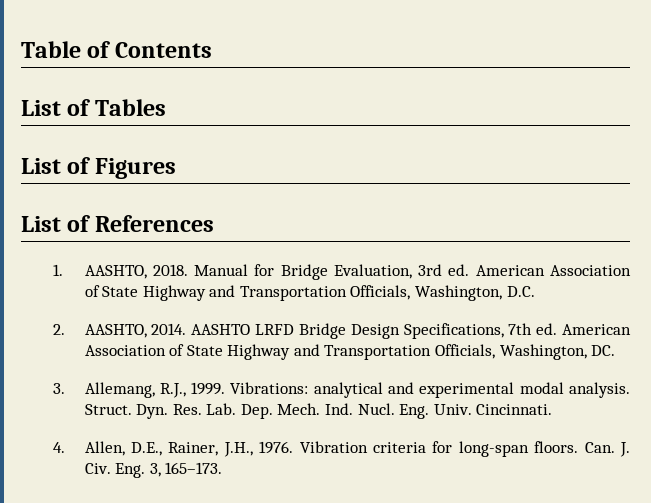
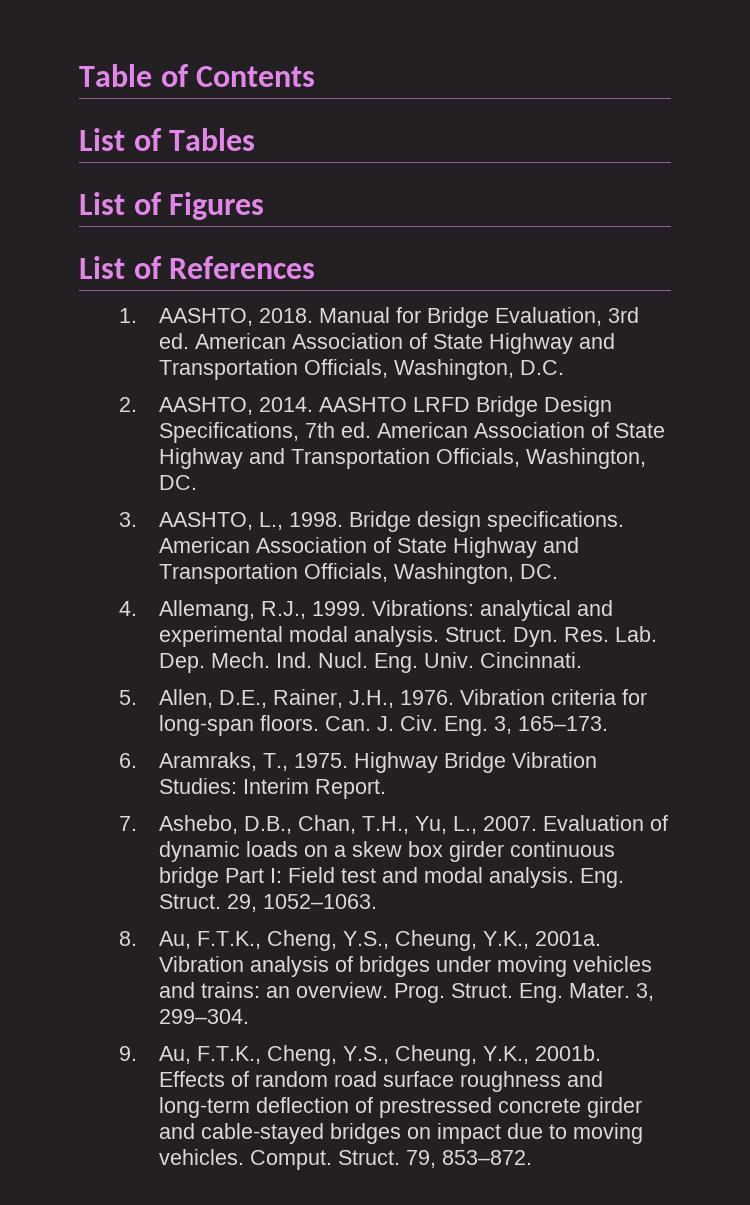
- 3. Allemang, R.J., 1999.
+ 3. AASHTO, L., 1998. Bridge design specifications. American Association of State Highway and Transportation Officials, Washington, DC.
+ 4. Allemang, R.J., 1999.
- 4. Allen, D.E., Rainer, J.H., 1976.
+ 5. Allen, D.E., Rainer, J.H., 1976.
+ 6. Aramraks, T., 1975. Highway Bridge Vibration Studies: Interim Report.
+ 7. Ashebo, D.B., Chan, T.H., Yu, L., 2007. Evaluation of dynamic loads on a skew box girder continuous bridge Part I: Field test and modal analysis. Eng. Struct. 29, 1052–1063.
+ 8. Au, F.T.K., Cheng, Y.S., Cheung, Y.K., 2001a. Vibration analysis of bridges under moving vehicles and trains: an overview. Prog. Struct. Eng. Mater. 3, 299–304.
+ 9. Au, F.T.K., Cheng, Y.S., Cheung, Y.K., 2001b. Effects of random road surface roughness and long-term deflection of prestressed concrete girder and cable-stayed bridges on impact due to moving vehicles. Comput. Struct. 79, 853–872.

